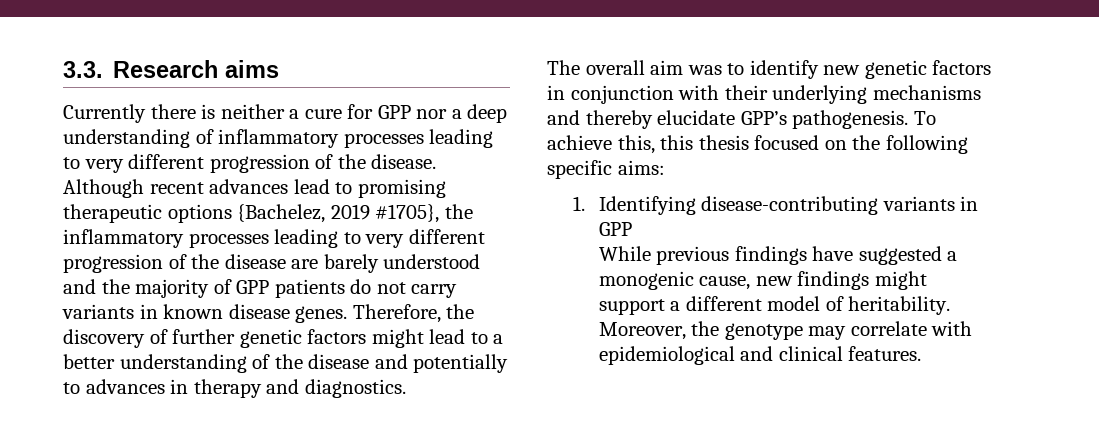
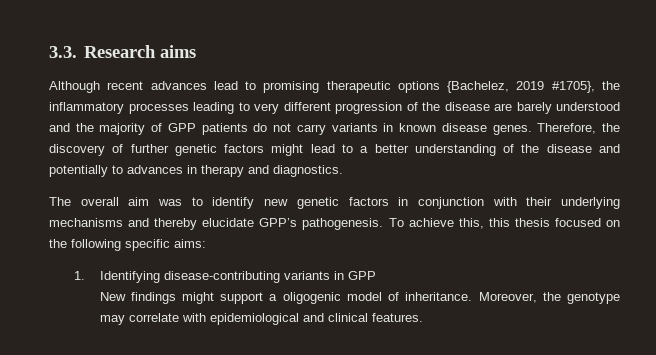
- Currently there is neither a cure for GPP nor a deep understanding of inflammatory processes leading to very different progression of the disease.
- While previous findings have suggested a monogenic cause, new findings might support a different model of heritability.
+ New findings might support a oligogenic model of inheritance.

